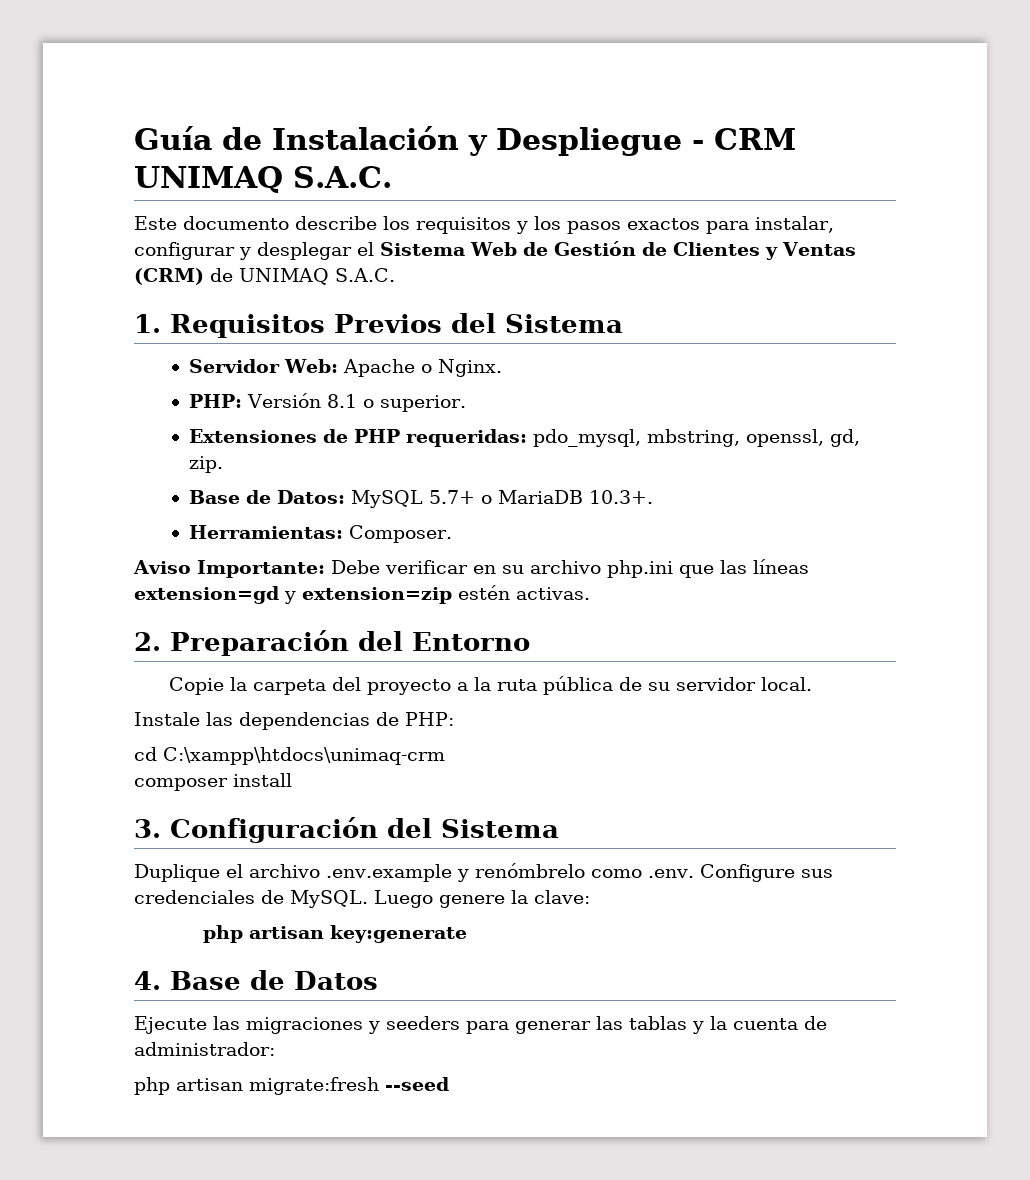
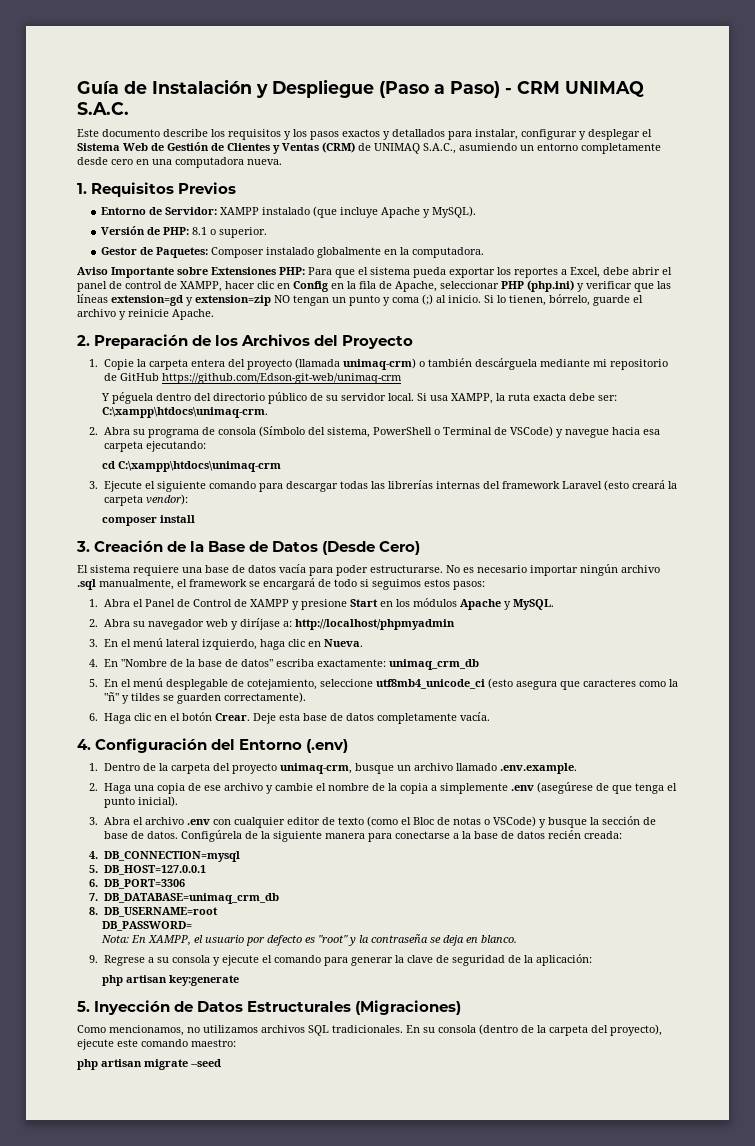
- Guía de Instalación y Despliegue - CRM UNIMAQ S.A.C.
+ Guía de Instalación y Despliegue (Paso a Paso) - CRM UNIMAQ S.A.C.
- Este documento describe los requisitos y los pasos exactos para instalar, configurar y desplegar el Sistema Web de Gestión de Clientes y Ventas (CRM) de UNIMAQ S.A.C.
- 1. Requisitos Previos del Sistema
- Servidor Web: Apache o Nginx.
- PHP: Versión 8.1 o superior.
- Extensiones de PHP requeridas: pdo_mysql, mbstring, openssl, gd, zip.
- Base de Datos: MySQL 5.7+ o MariaDB 10.3+.
- Herramientas: Composer.
- Aviso Importante: Debe verificar en su archivo php.ini que las líneas extension=gd y extension=zip estén activas.
- 2. Preparación del Entorno
- Copie la carpeta del proyecto a la ruta pública de su servidor local.
- Instale las dependencias de PHP:
+ Este documento describe los requisitos y los pasos exactos y detallados para instalar, configurar y desplegar el Sistema Web de Gestión de Clientes y Ventas (CRM) de UNIMAQ S.A.C., asumiendo un entorno completamente desde cero en una computadora nueva.
+ 1. Requisitos Previos
+ Entorno de Servidor: XAMPP instalado (que incluye Apache y MySQL).
+ Versión de PHP: 8.1 o superior.
+ Gestor de Paquetes: Composer instalado globalmente en la computadora.
+ Aviso Importante sobre Extensiones PHP: Para que el sistema pueda exportar los reportes a Excel, debe abrir el panel de control de XAMPP, hacer clic en Config en la fila de Apache, seleccionar PHP (php.ini) y verificar que las líneas extension=gd y extension=zip NO tengan un punto y coma (;) al inicio. Si lo tienen, bórrelo, guarde el archivo y reinicie Apache.
+ 2. Preparación de los Archivos del Proyecto
+ 1. Copie la carpeta entera del proyecto (llamada unimaq-crm) o también descárguela mediante mi repositorio de GitHub https://github.com/Edson-git-web/unimaq-crm
+ Y péguela dentro del directorio público de su servidor local. Si usa XAMPP, la ruta exacta debe ser: C:\xampp\htdocs\unimaq-crm.
+ 2. Abra su programa de consola (Símbolo del sistema, PowerShell o Terminal de VSCode) y navegue hacia esa carpeta ejecutando:
  cd C:\xampp\htdocs\unimaq-crm
+ 3. Ejecute el siguiente comando para descargar todas las librerías internas del framework Laravel (esto creará la carpeta vendor):
  composer install
- 3. Configuración del Sistema
- Duplique el archivo .env.example y renómbrelo como .env. Configure sus credenciales de MySQL. Luego genere la clave:
+ 3. Creación de la Base de Datos (Desde Cero)
+ El sistema requiere una base de datos vacía para poder estructurarse. No es necesario importar ningún archivo .sql manualmente, el framework se encargará de todo si seguimos estos pasos:
+ 1. Abra el Panel de Control de XAMPP y presione Start en los módulos Apache y MySQL.
+ 2. Abra su navegador web y diríjase a: http://localhost/phpmyadmin
+ 3. En el menú lateral izquierdo, haga clic en Nueva.
+ 4. En "Nombre de la base de datos" escriba exactamente: unimaq_crm_db
+ 5. En el menú desplegable de cotejamiento, seleccione utf8mb4_unicode_ci (esto asegura que caracteres como la "ñ" y tildes se guarden correctamente).
+ 6. Haga clic en el botón Crear. Deje esta base de datos completamente vacía.
+ 4. Configuración del Entorno (.env)
+ 1. Dentro de la carpeta del proyecto unimaq-crm, busque un archivo llamado .env.example.
+ 2. Haga una copia de ese archivo y cambie el nombre de la copia a simplemente .env (asegúrese de que tenga el punto inicial).
+ 3. Abra el archivo .env con cualquier editor de texto (como el Bloc de notas o VSCode) y busque la sección de base de datos. Configúrela de la siguiente manera para conectarse a la base de datos recién creada:
+ 4. DB_CONNECTION=mysql
+ 5. DB_HOST=127.0.0.1
+ 6. DB_PORT=3306
+ 7. DB_DATABASE=unimaq_crm_db
+ 8. DB_USERNAME=root
+ DB_PASSWORD=
+ Nota: En XAMPP, el usuario por defecto es "root" y la contraseña se deja en blanco.
+ 9. Regrese a su consola y ejecute el comando para generar la clave de seguridad de la aplicación:
- 4. Base de Datos
- Ejecute las migraciones y seeders para generar las tablas y la cuenta de administrador:
- php artisan migrate:fresh --seed
+ 5. Inyección de Datos Estructurales (Migraciones)
+ Como mencionamos, no utilizamos archivos SQL tradicionales. En su consola (dentro de la carpeta del proyecto), ejecute este comando maestro:
+ php artisan migrate --seed

